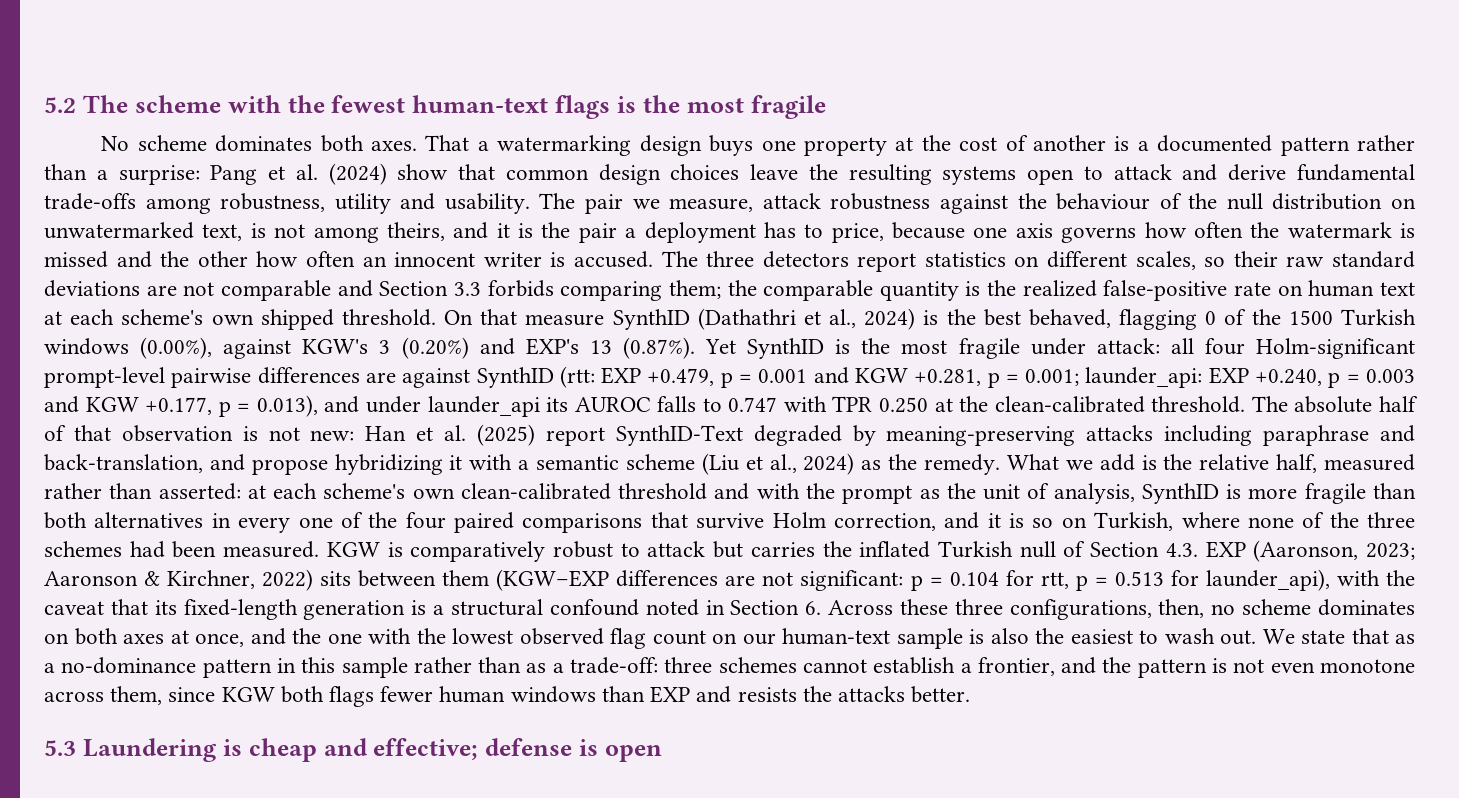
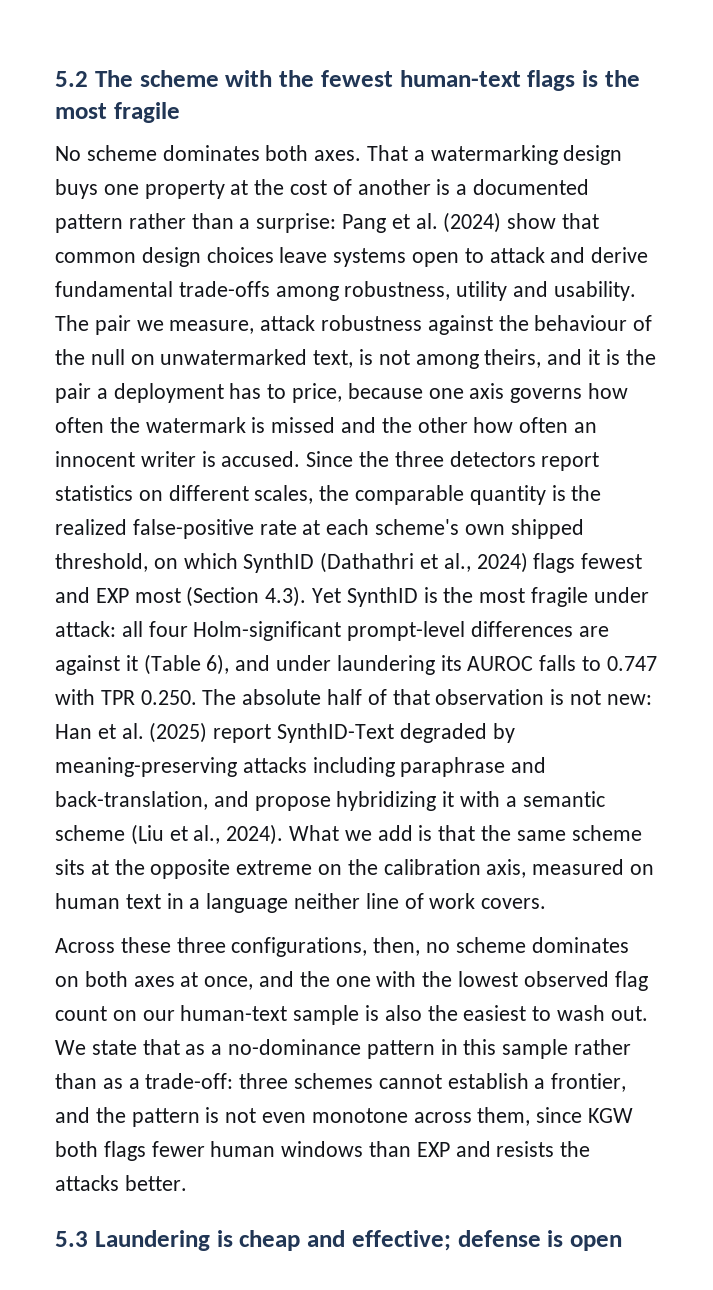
- That a watermarking design buys one property at the cost of another is a documented pattern rather than a surprise: Pang et al. (2024) show that common design choices leave the resulting systems open to attack and derive fundamental trade-offs among robustness, utility and usability.
+ That a watermarking design buys one property at the cost of another is a documented pattern rather than a surprise: Pang et al. (2024) show that common design choices leave systems open to attack and derive fundamental trade-offs among robustness, utility and usability.
- The pair we measure, attack robustness against the behaviour of the null distribution on unwatermarked text, is not among theirs, and it is the pair a deployment has to price, because one axis governs how often the watermark is missed and the other how often an innocent writer is accused.
+ The pair we measure, attack robustness against the behaviour of the null on unwatermarked text, is not among theirs, and it is the pair a deployment has to price, because one axis governs how often the watermark is missed and the other how often an innocent writer is accused.
- The three detectors report statistics on different scales, so their raw standard deviations are not comparable and Section 3.3 forbids comparing them; the comparable quantity is the realized false-positive rate on human text at each scheme's own shipped threshold. On that measure SynthID (Dathathri et al., 2024) is the best behaved, flagging 0 of the 1500 Turkish windows (0.00%), against KGW's 3 (0.20%) and EXP's 13 (0.87%). Yet SynthID is the most fragile under attack:
+ Since the three detectors report statistics on different scales, the comparable quantity is the realized false-positive rate at each scheme's own shipped threshold, on which SynthID (Dathathri et al., 2024) flags fewest and EXP most (Section 4.3). Yet SynthID is the most fragile under attack:
- all four Holm-significant prompt-level pairwise differences are against SynthID (rtt: EXP +0.479, p = 0.001 and KGW +0.281, p = 0.001; launder_api: EXP +0.240, p = 0.003 and KGW +0.177, p = 0.013), and under launder_api its AUROC falls to 0.747 with TPR 0.250 at the clean-calibrated threshold. The absolute half of that observation is not new:
+ all four Holm-significant prompt-level differences are against it (Table 6), and under laundering its AUROC falls to 0.747 with TPR 0.250. The absolute half of that observation is not new:
- Han et al. (2025) report SynthID-Text degraded by meaning-preserving attacks including paraphrase and back-translation, and propose hybridizing it with a semantic scheme (Liu et al., 2024) as the remedy. What we add is the relative half, measured rather than asserted: at each scheme's own clean-calibrated threshold and with the prompt as the unit of analysis, SynthID is more fragile than both alternatives in every one of the four paired comparisons that survive Holm correction, and it is so on Turkish, where none of the three schemes had been measured. KGW is comparatively robust to attack but carries the inflated Turkish null of Section 4.3. EXP (Aaronson, 2023; Aaronson & Kirchner, 2022) sits between them (KGW–EXP differences are not significant: p = 0.104 for rtt, p = 0.513 for launder_api), with the caveat that its fixed-length generation is a structural confound noted in Section 6. Across these three configurations, then, no scheme dominates on both axes at once, and the one with the lowest observed flag count on our human-text sample is also the easiest to wash out.
+ Han et al. (2025) report SynthID-Text degraded by meaning-preserving attacks including paraphrase and back-translation, and propose hybridizing it with a semantic scheme (Liu et al., 2024). What we add is that the same scheme sits at the opposite extreme on the calibration axis, measured on human text in a language neither line of work covers.
+ Across these three configurations, then, no scheme dominates on both axes at once, and the one with the lowest observed flag count on our human-text sample is also the easiest to wash out.

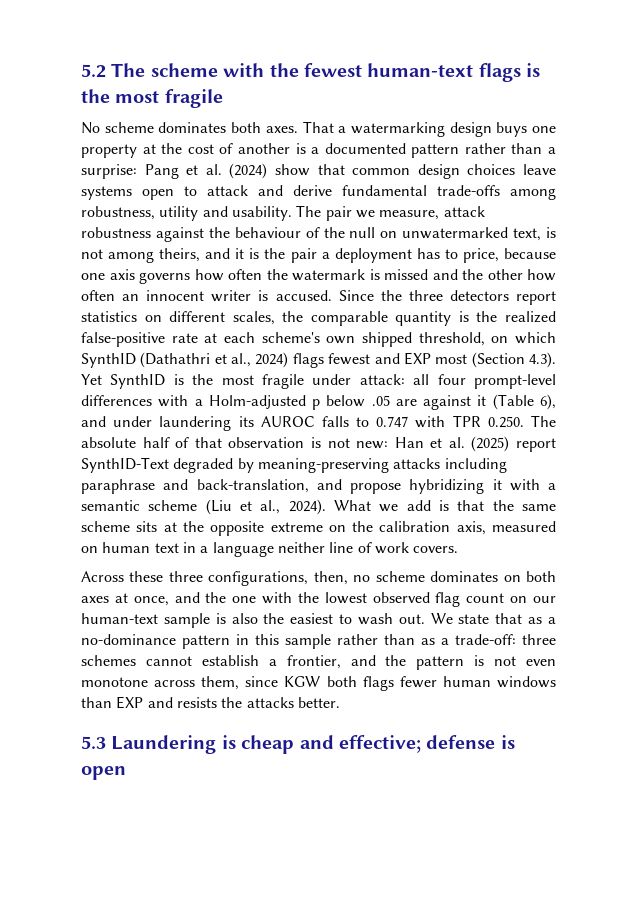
- all four Holm-significant prompt-level differences are against it (Table 6), and under laundering its AUROC falls to 0.747 with TPR 0.250. The absolute half of that observation is not new:
+ all four prompt-level differences with a Holm-adjusted p below .05 are against it (Table 6), and under laundering its AUROC falls to 0.747 with TPR 0.250. The absolute half of that observation is not new:

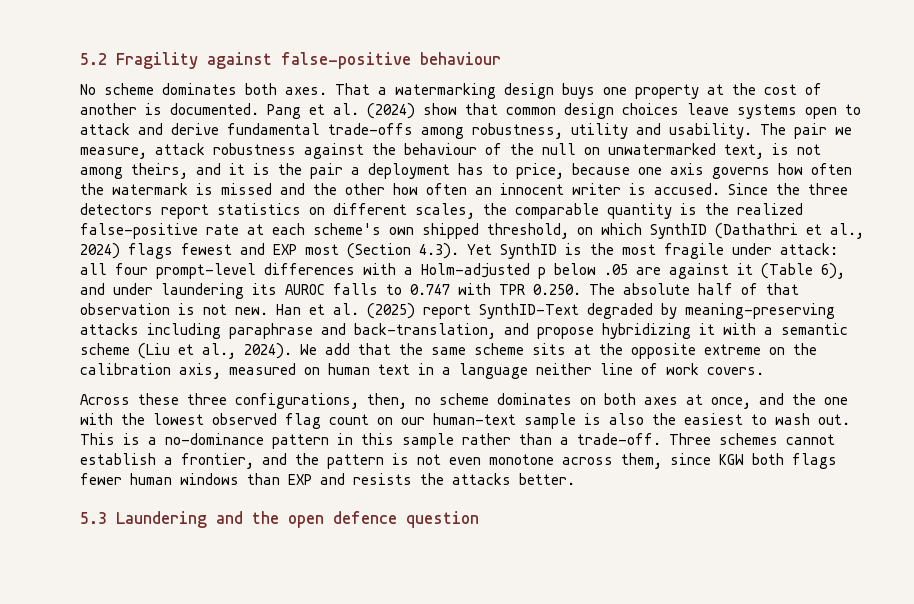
- 5.2 The scheme with the fewest human-text flags is the most fragile
+ 5.2 Fragility against false-positive behaviour
- That a watermarking design buys one property at the cost of another is a documented pattern rather than a surprise: Pang et al. (2024) show that common design choices leave systems open to attack and derive fundamental trade-offs among robustness, utility and usability.
+ That a watermarking design buys one property at the cost of another is documented. Pang et al. (2024) show that common design choices leave systems open to attack and derive fundamental trade-offs among robustness, utility and usability.
- all four prompt-level differences with a Holm-adjusted p below .05 are against it (Table 6), and under laundering its AUROC falls to 0.747 with TPR 0.250. The absolute half of that observation is not new:
+ all four prompt-level differences with a Holm-adjusted p below .05 are against it (Table 6), and under laundering its AUROC falls to 0.747 with TPR 0.250. The absolute half of that observation is not new.
- What we add is that the same scheme sits at the opposite extreme on the calibration axis, measured on human text in a language neither line of work covers.
+ We add that the same scheme sits at the opposite extreme on the calibration axis, measured on human text in a language neither line of work covers.
- We state that as a no-dominance pattern in this sample rather than as a trade-off: three schemes cannot establish a frontier, and the pattern is not even monotone across them, since KGW both flags fewer human windows than EXP and resists the attacks better.
+ This is a no-dominance pattern in this sample rather than a trade-off. Three schemes cannot establish a frontier, and the pattern is not even monotone across them, since KGW both flags fewer human windows than EXP and resists the attacks better.
- 5.3 Laundering is cheap and effective; defense is open
+ 5.3 Laundering and the open defence question

